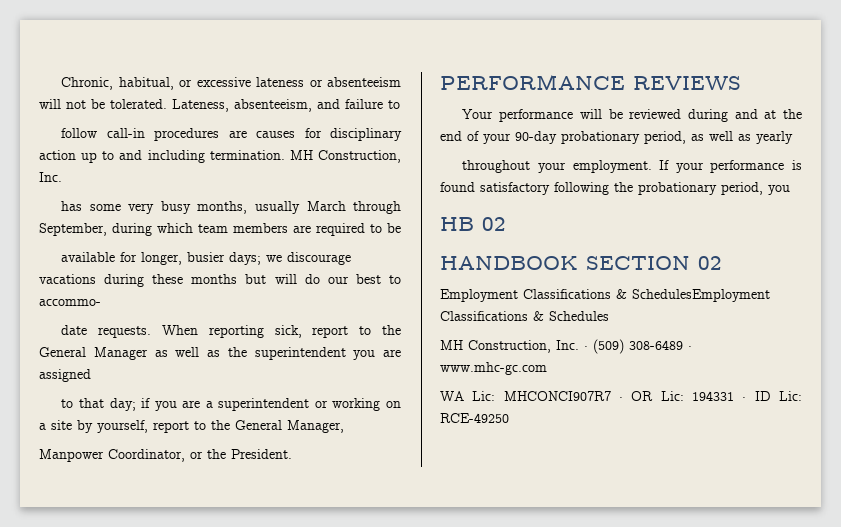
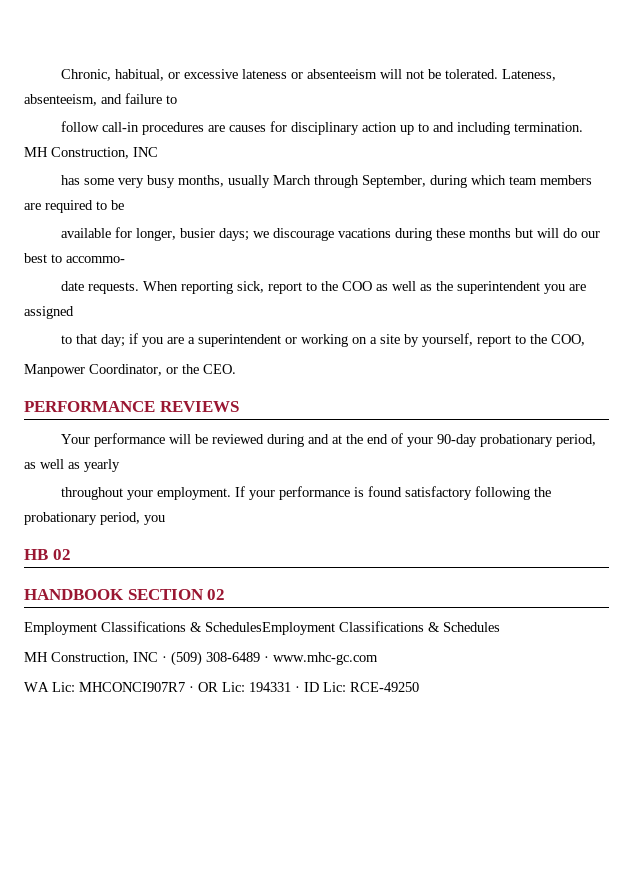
- follow call-in procedures are causes for disciplinary action up to and including termination. MH Construction, Inc.
+ follow call-in procedures are causes for disciplinary action up to and including termination. MH Construction, INC
- When reporting sick, report to the General Manager as well as the superintendent you are assigned
+ When reporting sick, report to the COO as well as the superintendent you are assigned
- to that day; if you are a superintendent or working on a site by yourself, report to the General Manager,
+ to that day; if you are a superintendent or working on a site by yourself, report to the COO,
- Manpower Coordinator, or the President.
+ Manpower Coordinator, or the CEO.
- MH Construction, Inc. · (509) 308-6489 · www.mhc-gc.com
+ MH Construction, INC · (509) 308-6489 · www.mhc-gc.com

